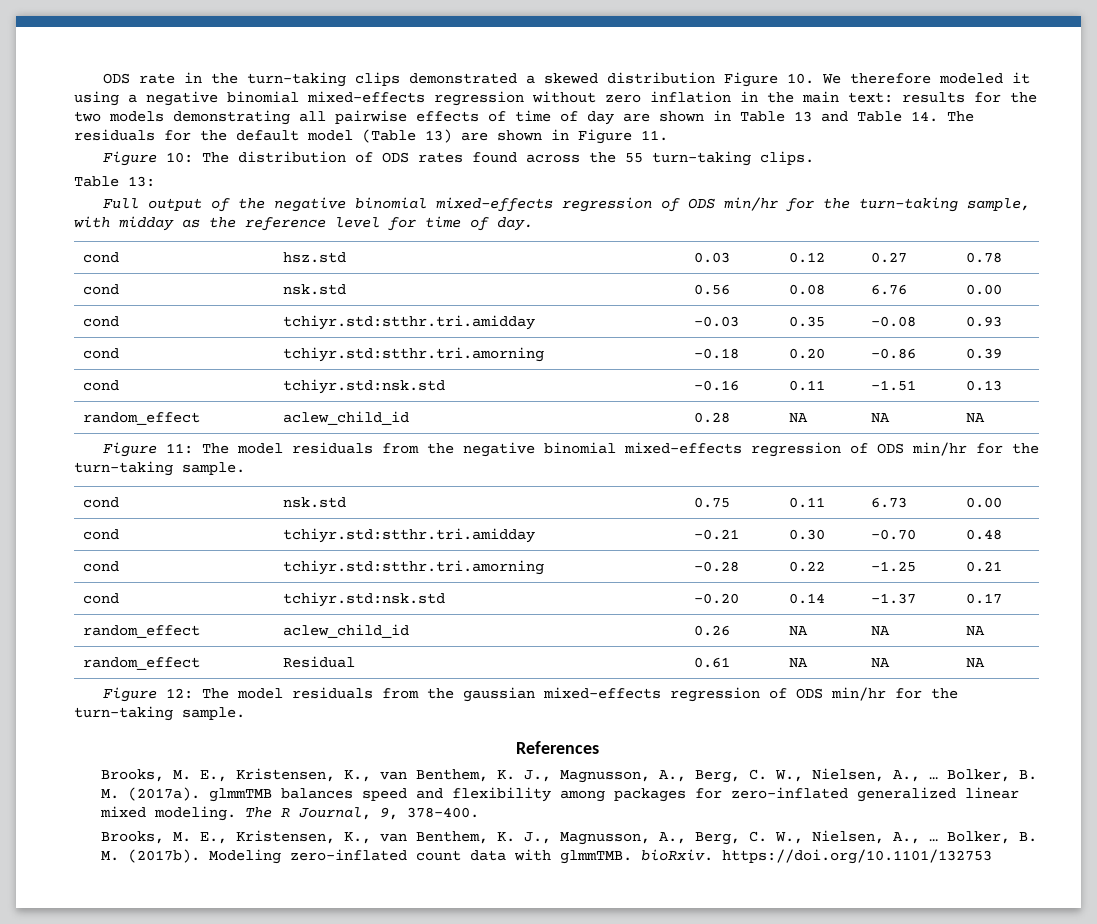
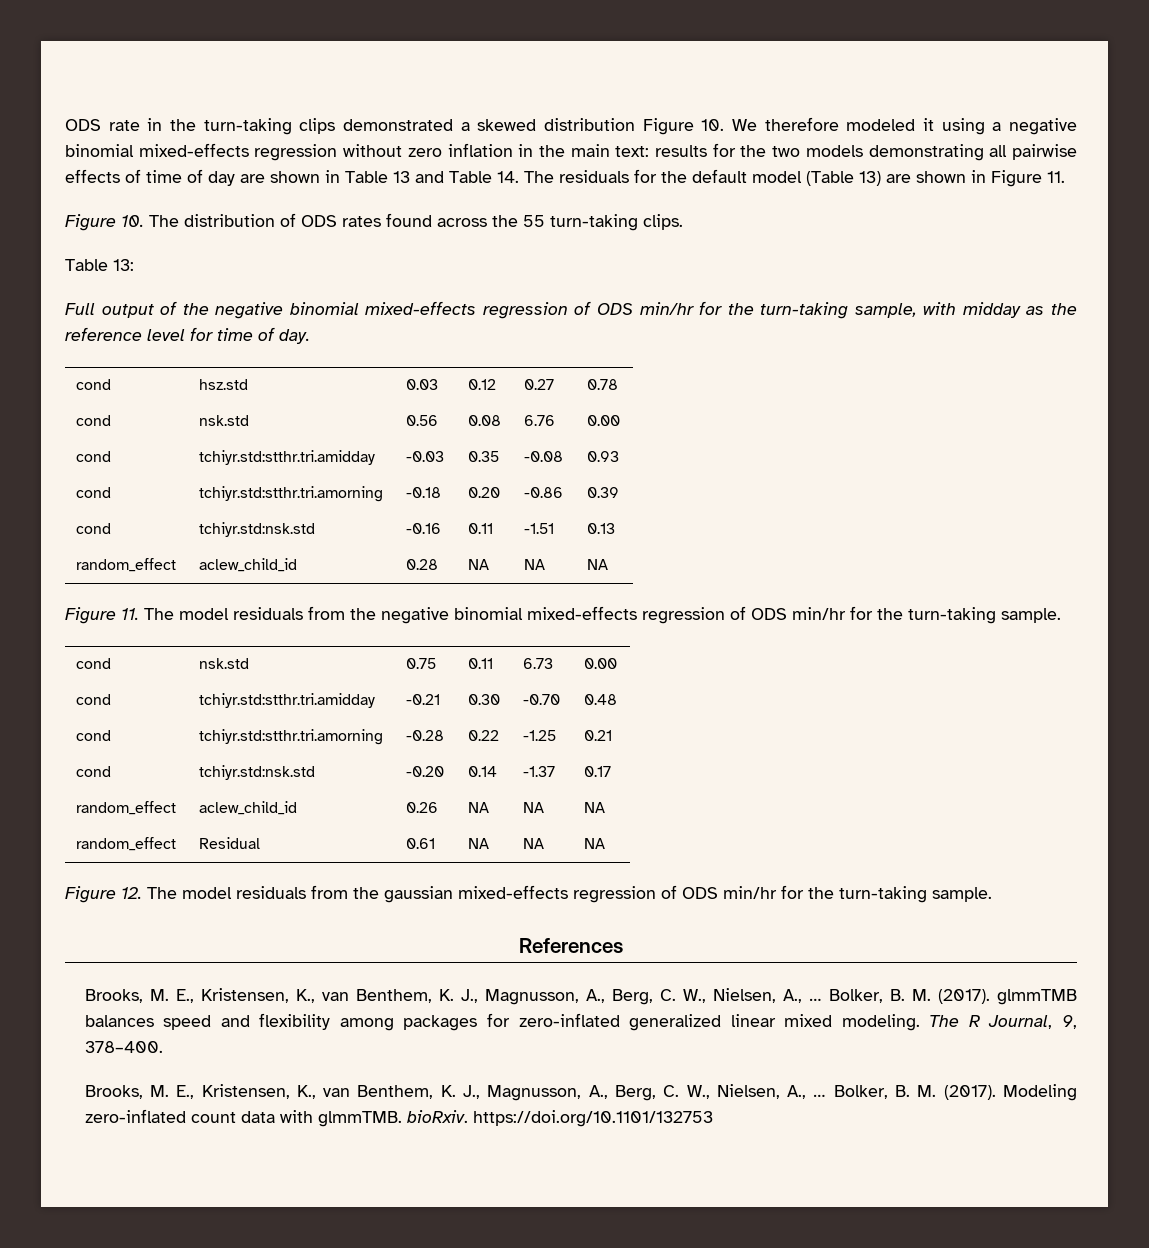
- Figure 10: The distribution of ODS rates found across the 55 turn-taking clips.
+ Figure 10. The distribution of ODS rates found across the 55 turn-taking clips.
- Figure 11: The model residuals from the negative binomial mixed-effects regression of ODS min/hr for the turn-taking sample.
+ Figure 11. The model residuals from the negative binomial mixed-effects regression of ODS min/hr for the turn-taking sample.
- Figure 12: The model residuals from the gaussian mixed-effects regression of ODS min/hr for the turn-taking sample.
+ Figure 12. The model residuals from the gaussian mixed-effects regression of ODS min/hr for the turn-taking sample.
- Bolker, B. M. (2017a). glmmTMB balances speed and flexibility among packages for zero-inflated generalized linear mixed modeling.
+ Bolker, B. M. (2017). glmmTMB balances speed and flexibility among packages for zero-inflated generalized linear mixed modeling.
  The R Journal, 9, 378–400.
- Brooks, M. E., Kristensen, K., van Benthem, K. J., Magnusson, A., Berg, C. W., Nielsen, A., … Bolker, B. M. (2017b).
+ Brooks, M. E., Kristensen, K., van Benthem, K. J., Magnusson, A., Berg, C. W., Nielsen, A., … Bolker, B. M. (2017).

